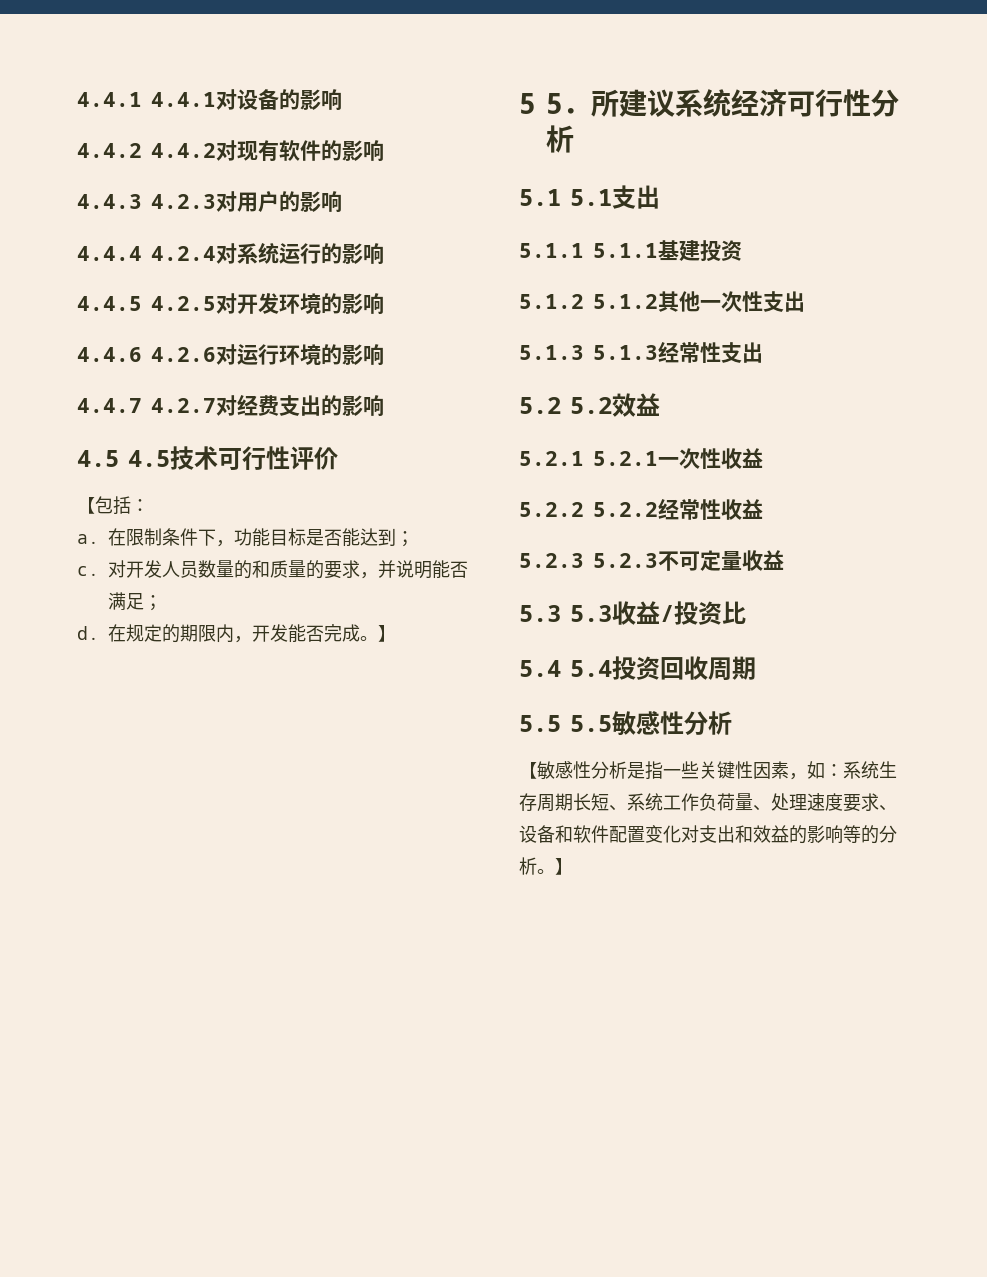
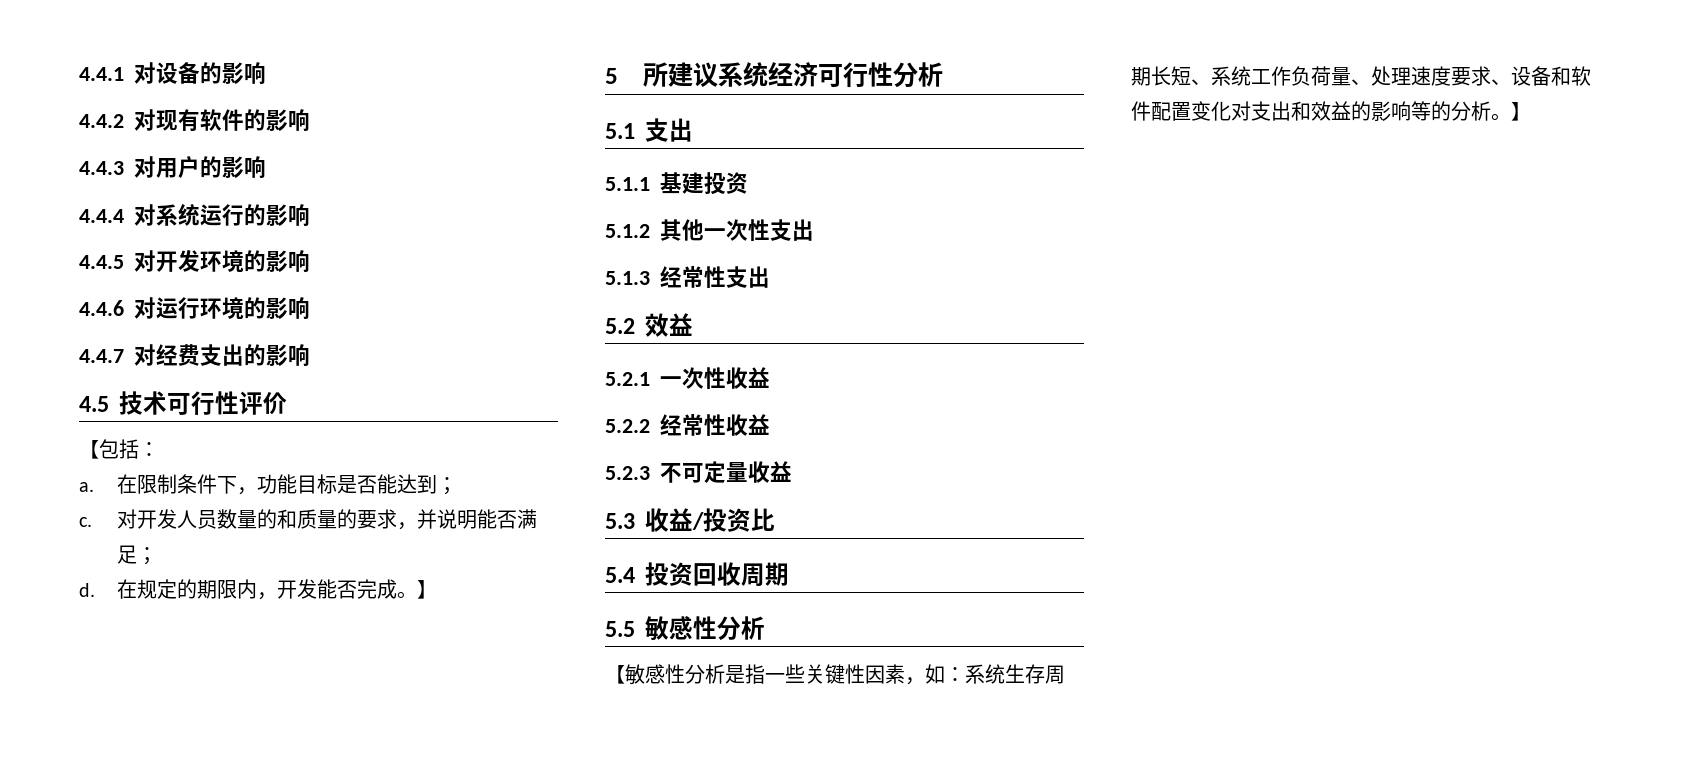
- 4.4.1 4.4.1对设备的影响
+ 4.4.1对设备的影响
- 4.4.2 4.4.2对现有软件的影响
+ 4.4.2对现有软件的影响
- 4.4.3 4.2.3对用户的影响
+ 4.4.3对用户的影响
- 4.4.4 4.2.4对系统运行的影响
+ 4.4.4对系统运行的影响
- 4.4.5 4.2.5对开发环境的影响
+ 4.4.5对开发环境的影响
- 4.4.6 4.2.6对运行环境的影响
+ 4.4.6对运行环境的影响
- 4.4.7 4.2.7对经费支出的影响
+ 4.4.7对经费支出的影响
- 4.5 4.5技术可行性评价
+ 4.5技术可行性评价
- 5 5．所建议系统经济可行性分析
+ 5所建议系统经济可行性分析
- 5.1 5.1支出
+ 5.1支出
- 5.1.1 5.1.1基建投资
+ 5.1.1基建投资
- 5.1.2 5.1.2其他一次性支出
+ 5.1.2其他一次性支出
- 5.1.3 5.1.3经常性支出
+ 5.1.3经常性支出
- 5.2 5.2效益
+ 5.2效益
- 5.2.1 5.2.1一次性收益
+ 5.2.1一次性收益
- 5.2.2 5.2.2经常性收益
+ 5.2.2经常性收益
- 5.2.3 5.2.3不可定量收益
+ 5.2.3不可定量收益
- 5.3 5.3收益/投资比
+ 5.3收益/投资比
- 5.4 5.4投资回收周期
+ 5.4投资回收周期
- 5.5 5.5敏感性分析
+ 5.5敏感性分析

